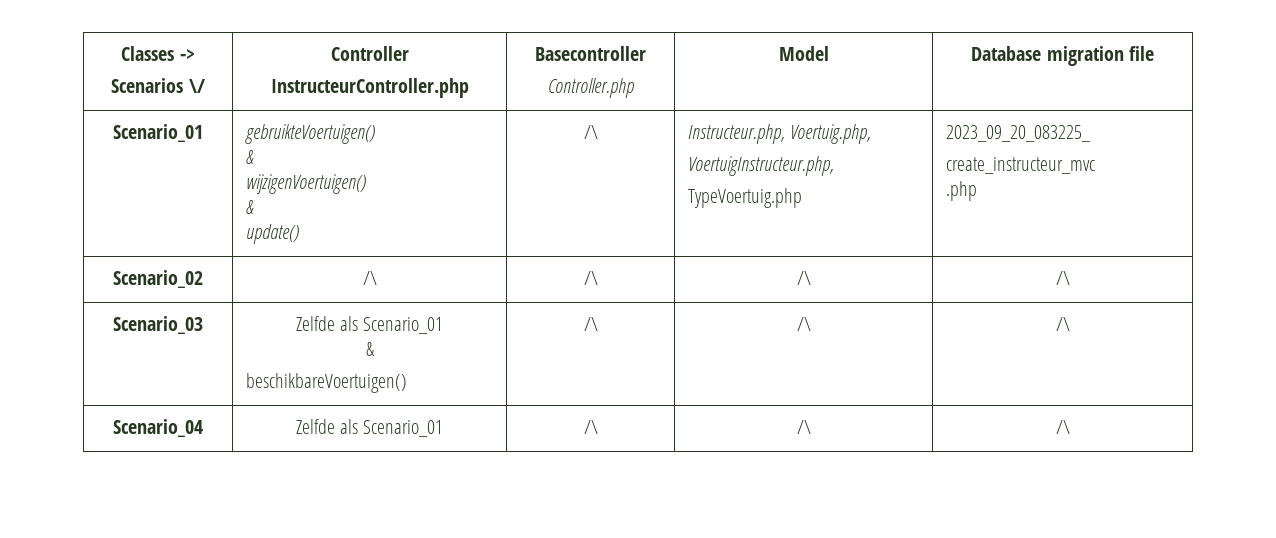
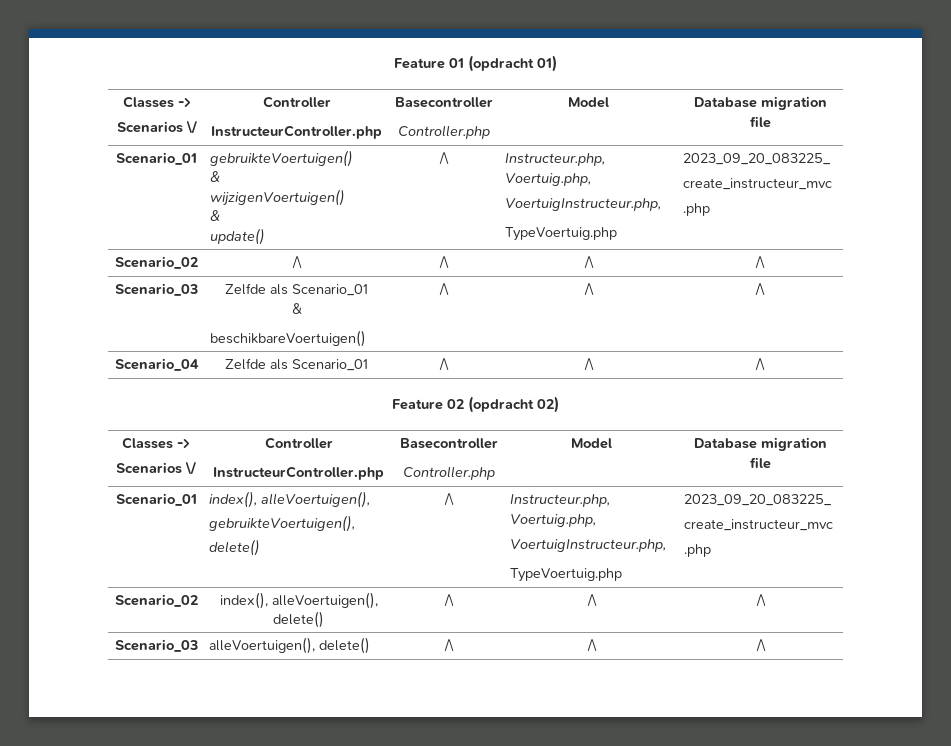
+ Feature 01 (opdracht 01)
+ Feature 02 (opdracht 02)
+ Classes ->
+ Scenarios \/ | Controller
+ InstructeurController.php | Basecontroller
+ Controller.php | Model | Database migration file
+ Scenario_01 | index(), alleVoertuigen(),
+ gebruikteVoertuigen(),
+ delete() | /\ | Instructeur.php, Voertuig.php,
+ VoertuigInstructeur.php,
+ TypeVoertuig.php | 2023_09_20_083225_
+ create_instructeur_mvc
+ .php
+ Scenario_02 | index(), alleVoertuigen(), delete() | /\ | /\ | /\
+ Scenario_03 | alleVoertuigen(), delete() | /\ | /\ | /\

